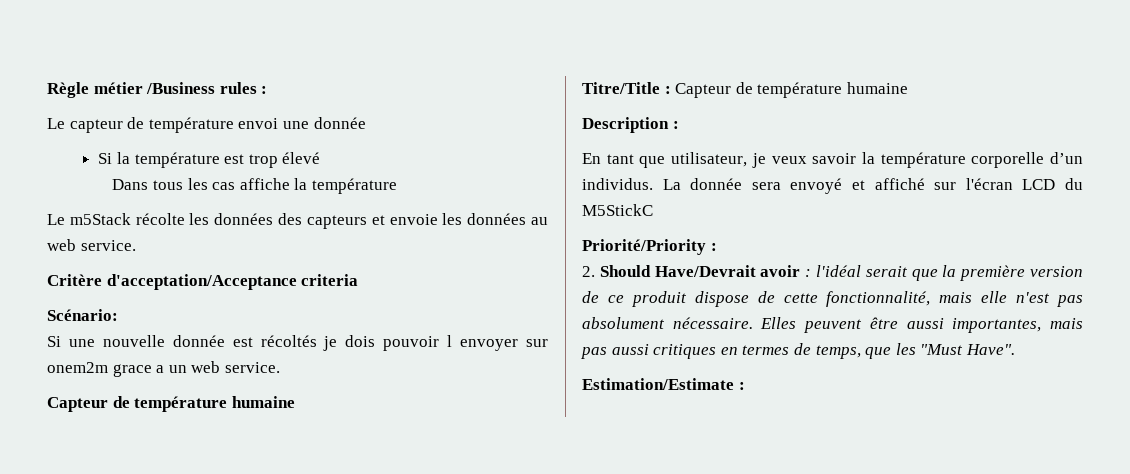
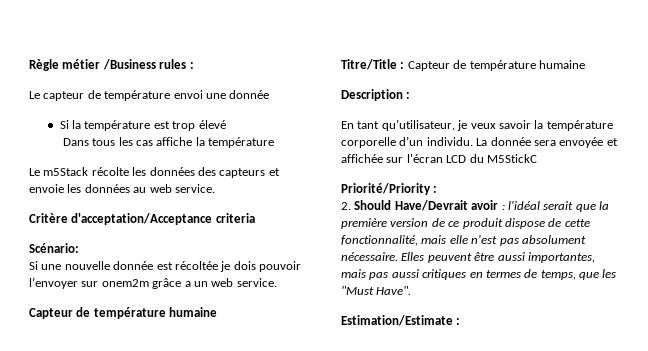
- Si une nouvelle donnée est récoltés je dois pouvoir l envoyer sur onem2m grace a un web service.
+ Si une nouvelle donnée est récoltée je dois pouvoir l’envoyer sur onem2m grâce a un web service.
- En tant que utilisateur, je veux savoir la température corporelle d’un individus.
+ En tant qu’utilisateur, je veux savoir la température corporelle d’un individu.
- La donnée sera envoyé et affiché sur l'écran LCD du M5StickC
+ La donnée sera envoyée et affichée sur l'écran LCD du M5StickC

